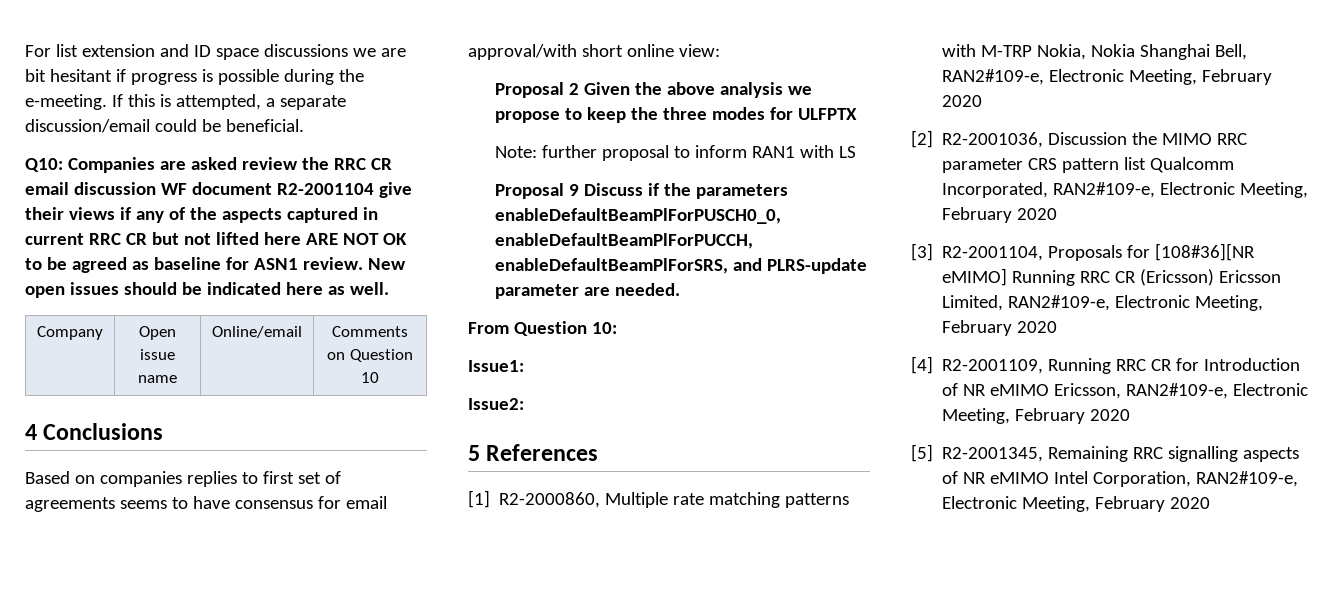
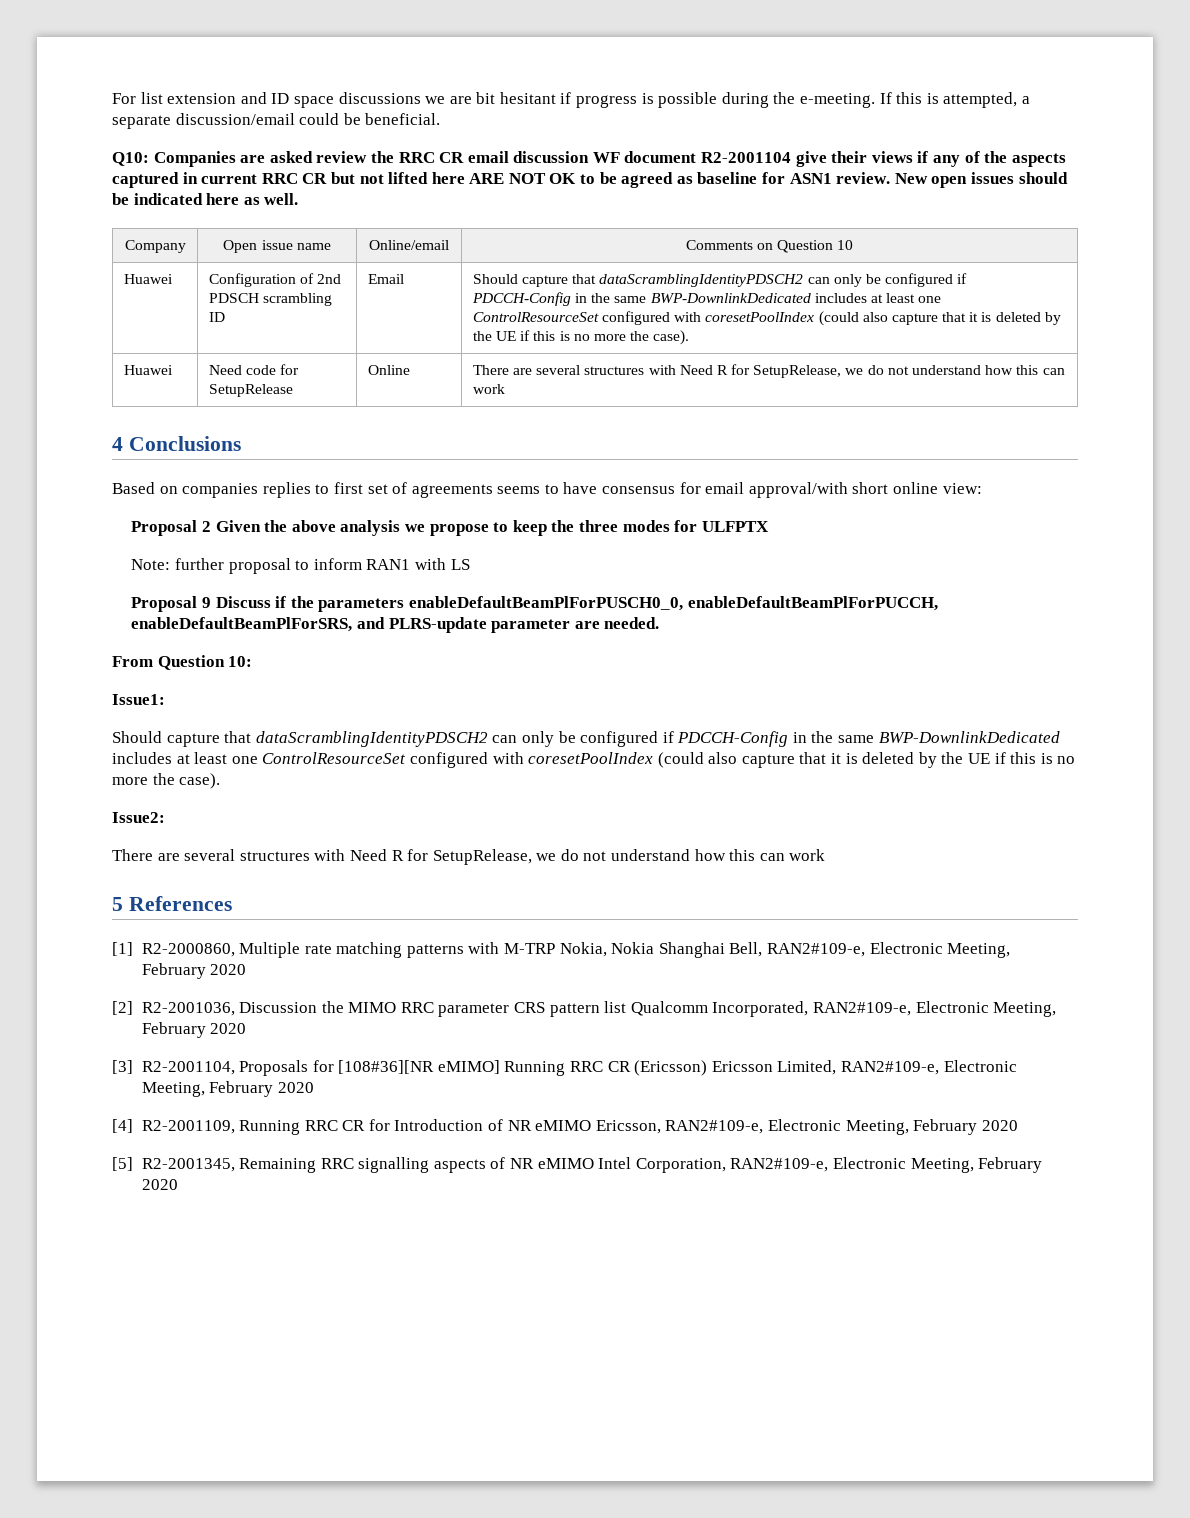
+ Huawei | Configuration of 2nd PDSCH scrambling ID | Email | Should capture that dataScramblingIdentityPDSCH2 can only be configured if PDCCH-Config in the same BWP-DownlinkDedicated includes at least one ControlResourceSet configured with coresetPoolIndex (could also capture that it is deleted by the UE if this is no more the case).
+ Huawei | Need code for SetupRelease | Online | There are several structures with Need R for SetupRelease, we do not understand how this can work
  Issue1:
+ Should capture that dataScramblingIdentityPDSCH2 can only be configured if PDCCH-Config in the same BWP-DownlinkDedicated includes at least one ControlResourceSet configured with coresetPoolIndex (could also capture that it is deleted by the UE if this is no more the case).
  Issue2:
+ There are several structures with Need R for SetupRelease, we do not understand how this can work

